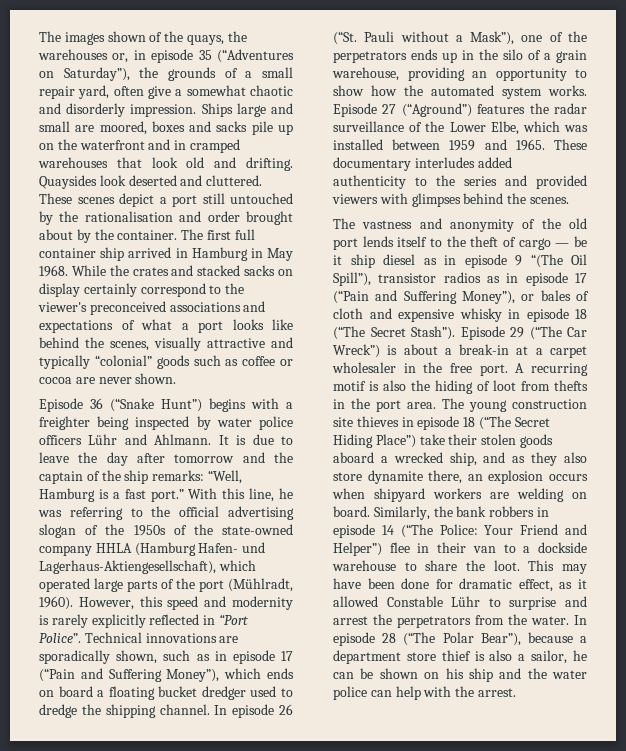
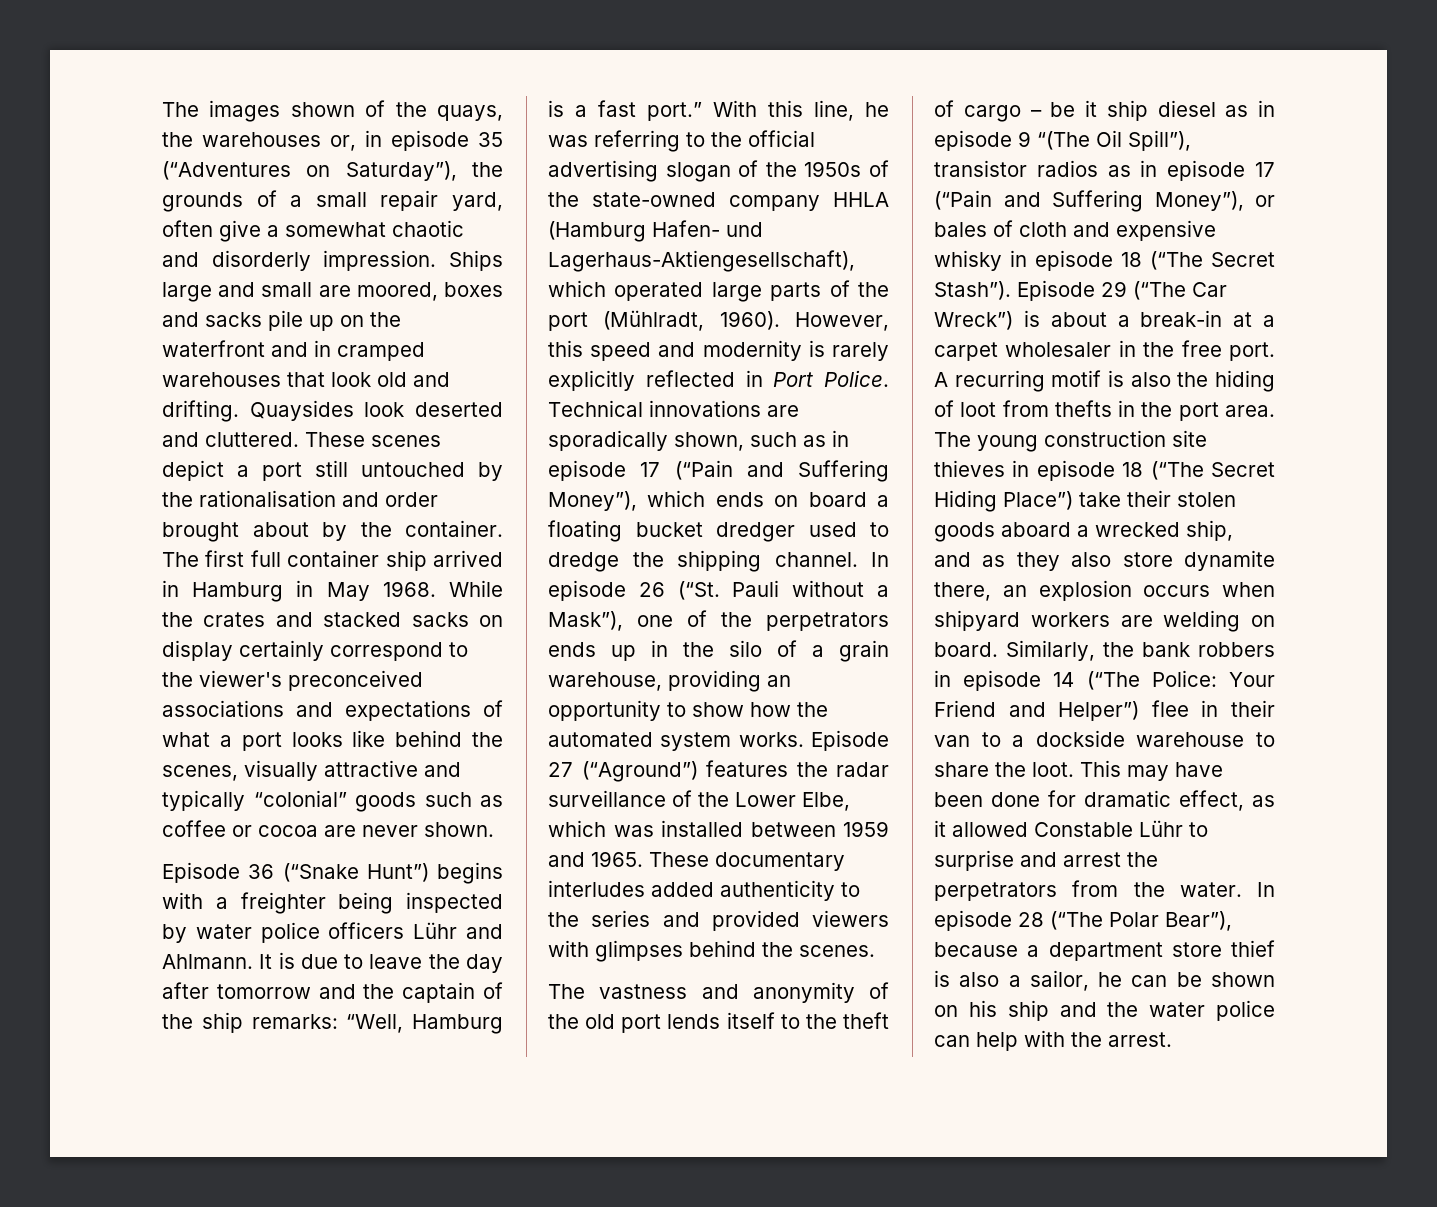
- However, this speed and modernity is rarely explicitly reflected in “Port Police”.
+ However, this speed and modernity is rarely explicitly reflected in Port Police.
- The vastness and anonymity of the old port lends itself to the theft of cargo — be it ship diesel as in episode 9 “(The Oil Spill”), transistor radios as in episode 17 (“Pain and Suffering Money”), or bales of cloth and expensive whisky in episode 18 (“The Secret Stash”).
+ The vastness and anonymity of the old port lends itself to the theft of cargo – be it ship diesel as in episode 9 “(The Oil Spill”), transistor radios as in episode 17 (“Pain and Suffering Money”), or bales of cloth and expensive whisky in episode 18 (“The Secret Stash”).

